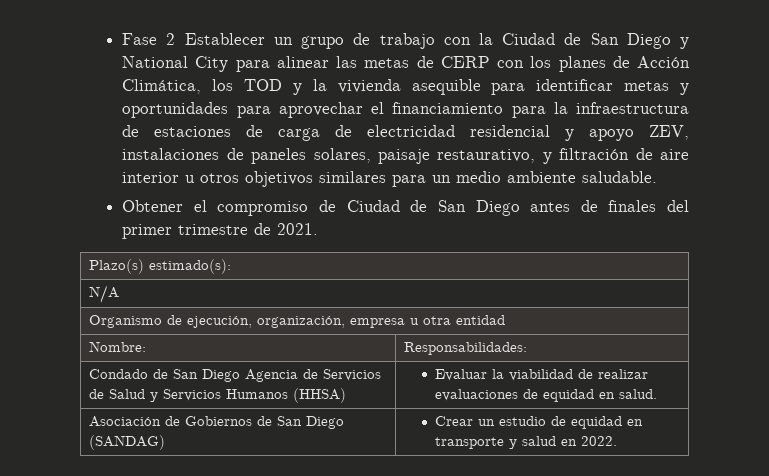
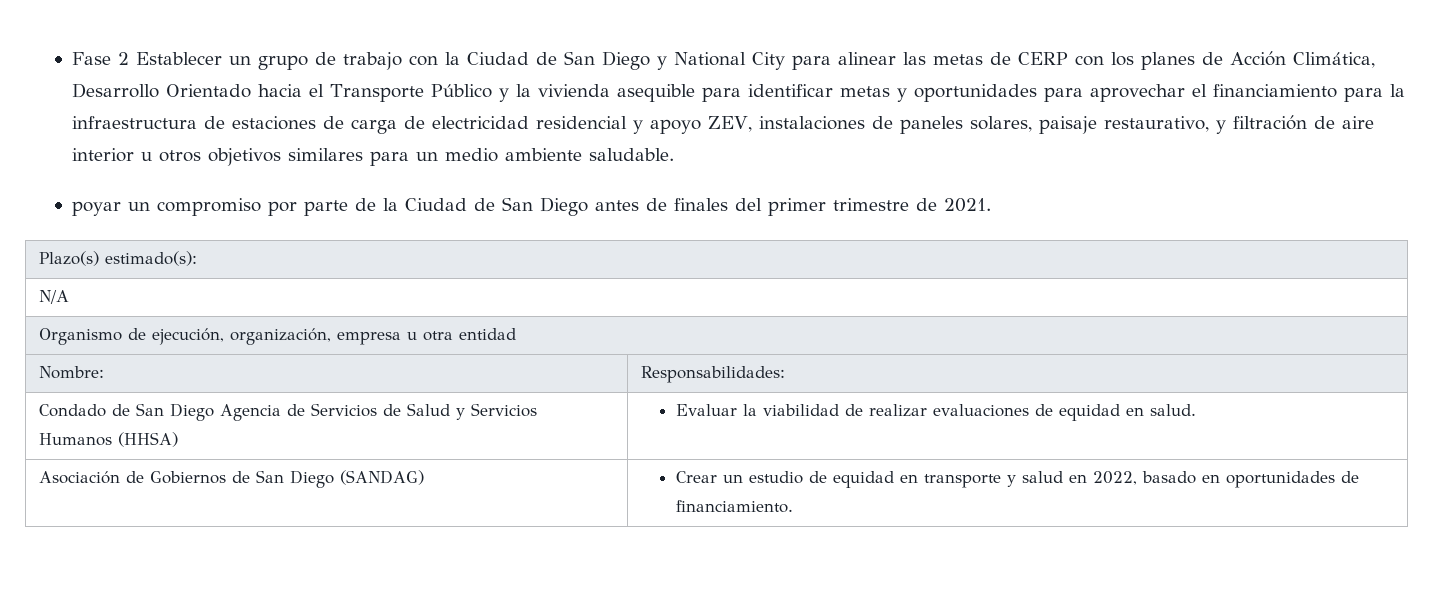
- Fase 2 Establecer un grupo de trabajo con la Ciudad de San Diego y National City para alinear las metas de CERP con los planes de Acción Climática, los TOD y la vivienda asequible para identificar metas y oportunidades para aprovechar el financiamiento para la infraestructura de estaciones de carga de electricidad residencial y apoyo ZEV, instalaciones de paneles solares, paisaje restaurativo, y filtración de aire interior u otros objetivos similares para un medio ambiente saludable.
+ Fase 2 Establecer un grupo de trabajo con la Ciudad de San Diego y National City para alinear las metas de CERP con los planes de Acción Climática, Desarrollo Orientado hacia el Transporte Público y la vivienda asequible para identificar metas y oportunidades para aprovechar el financiamiento para la infraestructura de estaciones de carga de electricidad residencial y apoyo ZEV, instalaciones de paneles solares, paisaje restaurativo, y filtración de aire interior u otros objetivos similares para un medio ambiente saludable.
- Obtener el compromiso de Ciudad de San Diego antes de finales del primer trimestre de 2021.
+ poyar un compromiso por parte de la Ciudad de San Diego antes de finales del primer trimestre de 2021.
- Asociación de Gobiernos de San Diego (SANDAG) | Crear un estudio de equidad en transporte y salud en 2022.
+ Asociación de Gobiernos de San Diego (SANDAG) | Crear un estudio de equidad en transporte y salud en 2022, basado en oportunidades de financiamiento.

